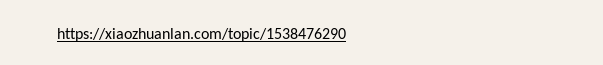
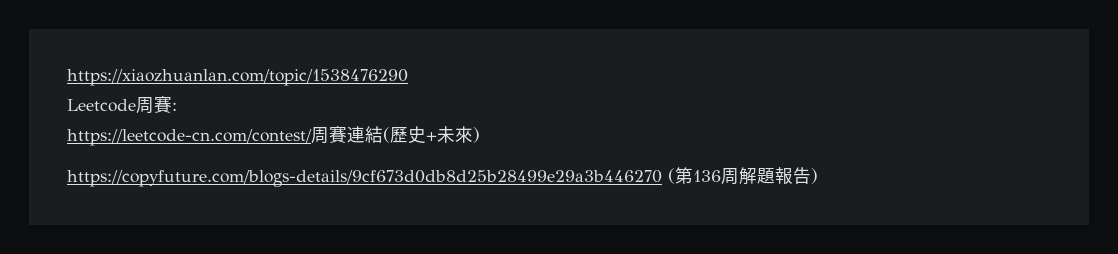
+ Leetcode周賽:
+ https://leetcode-cn.com/contest/周賽連結(歷史+未來)
+ https://copyfuture.com/blogs-details/9cf673d0db8d25b28499e29a3b446270 (第136周解題報告)

